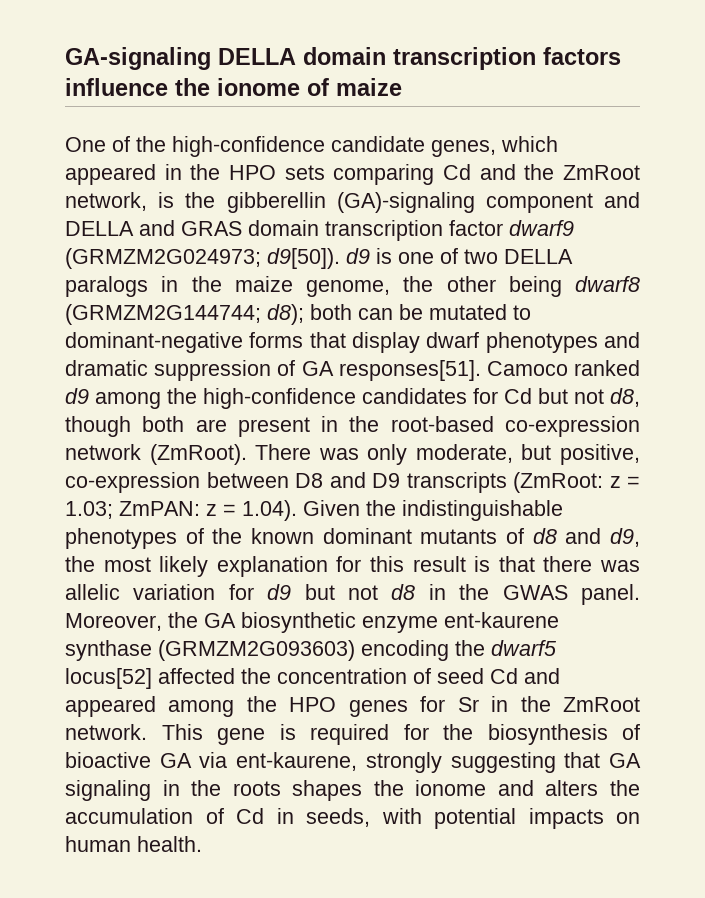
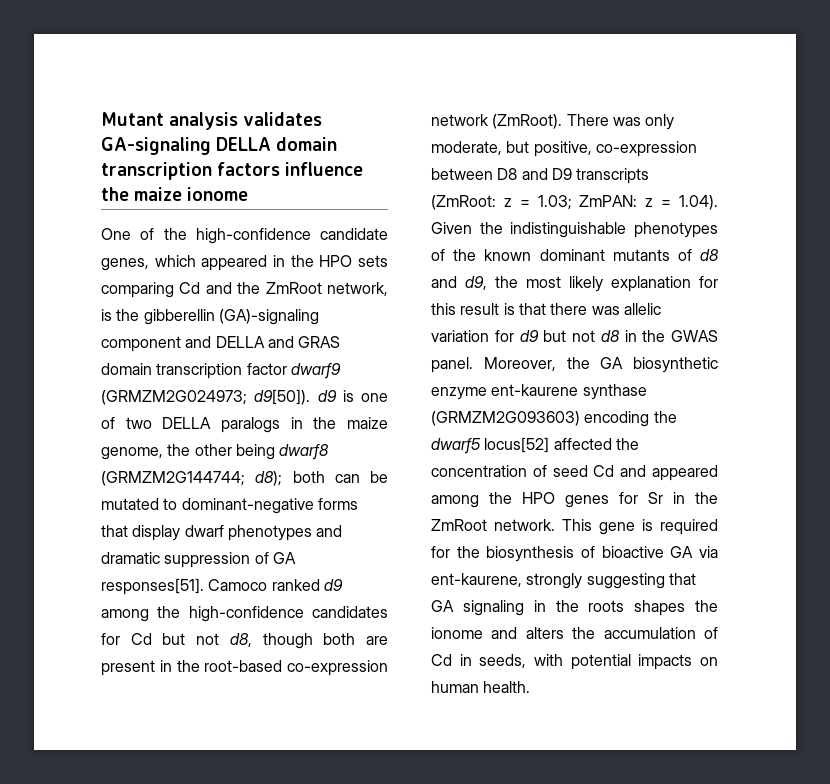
- GA-signaling DELLA domain transcription factors influence the ionome of maize
+ Mutant analysis validates GA-signaling DELLA domain transcription factors influence the maize ionome

